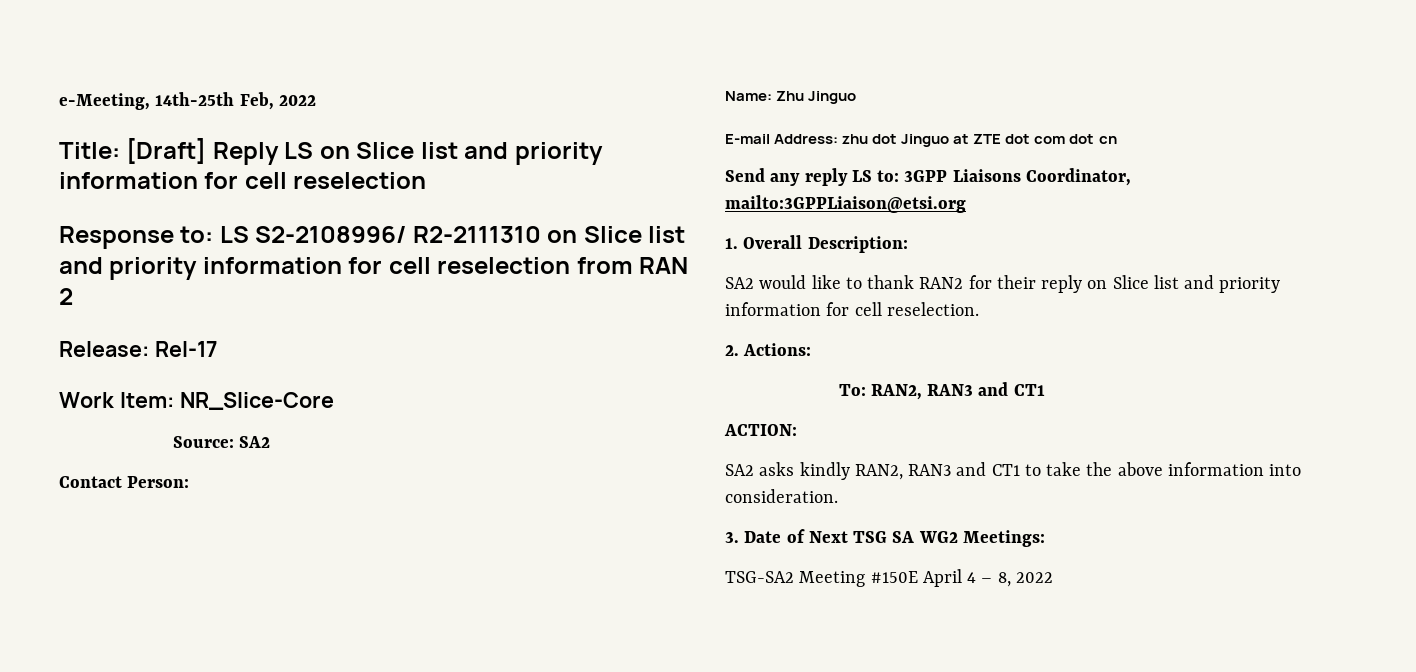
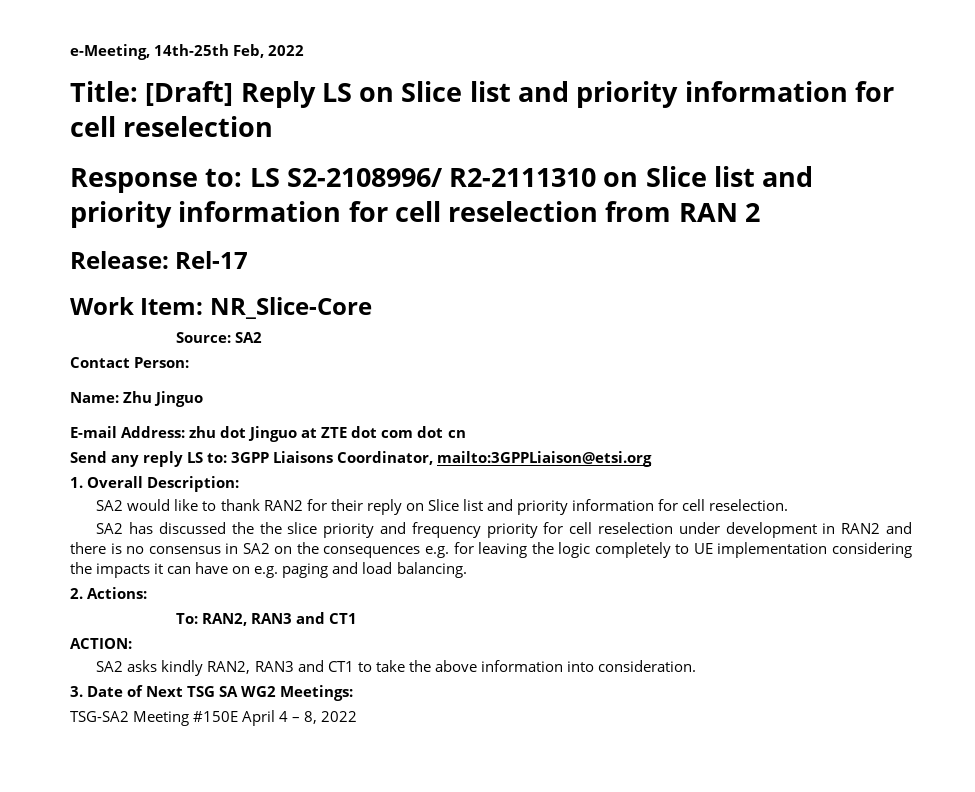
+ SA2 has discussed the the slice priority and frequency priority for cell reselection under development in RAN2 and there is no consensus in SA2 on the consequences e.g. for leaving the logic completely to UE implementation considering the impacts it can have on e.g. paging and load balancing.

